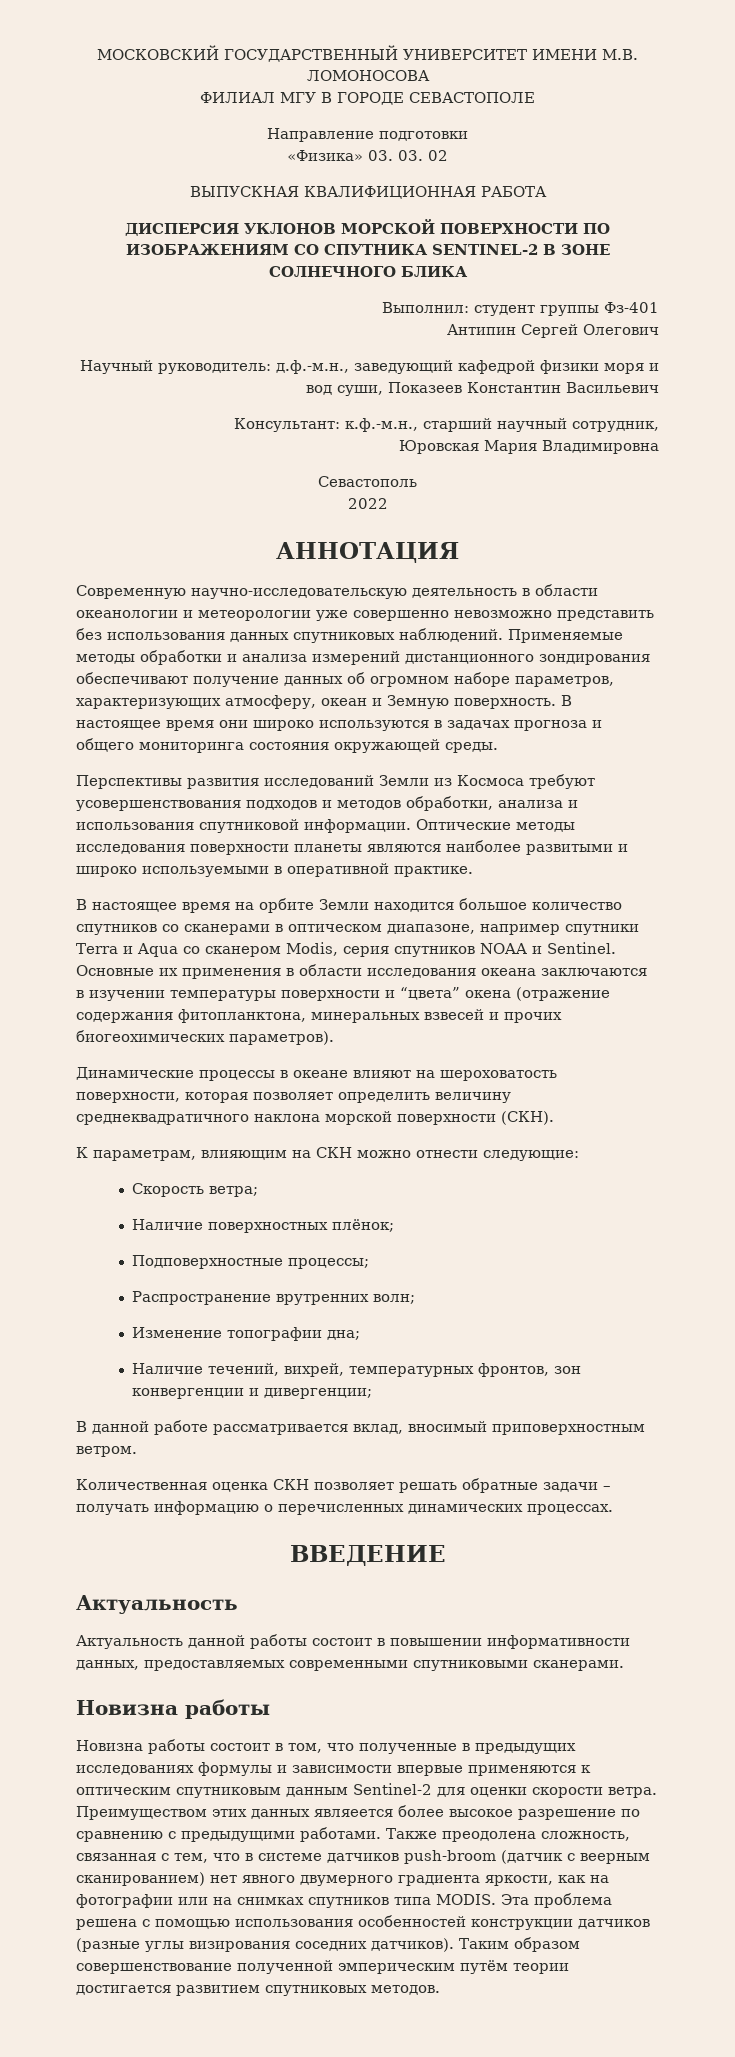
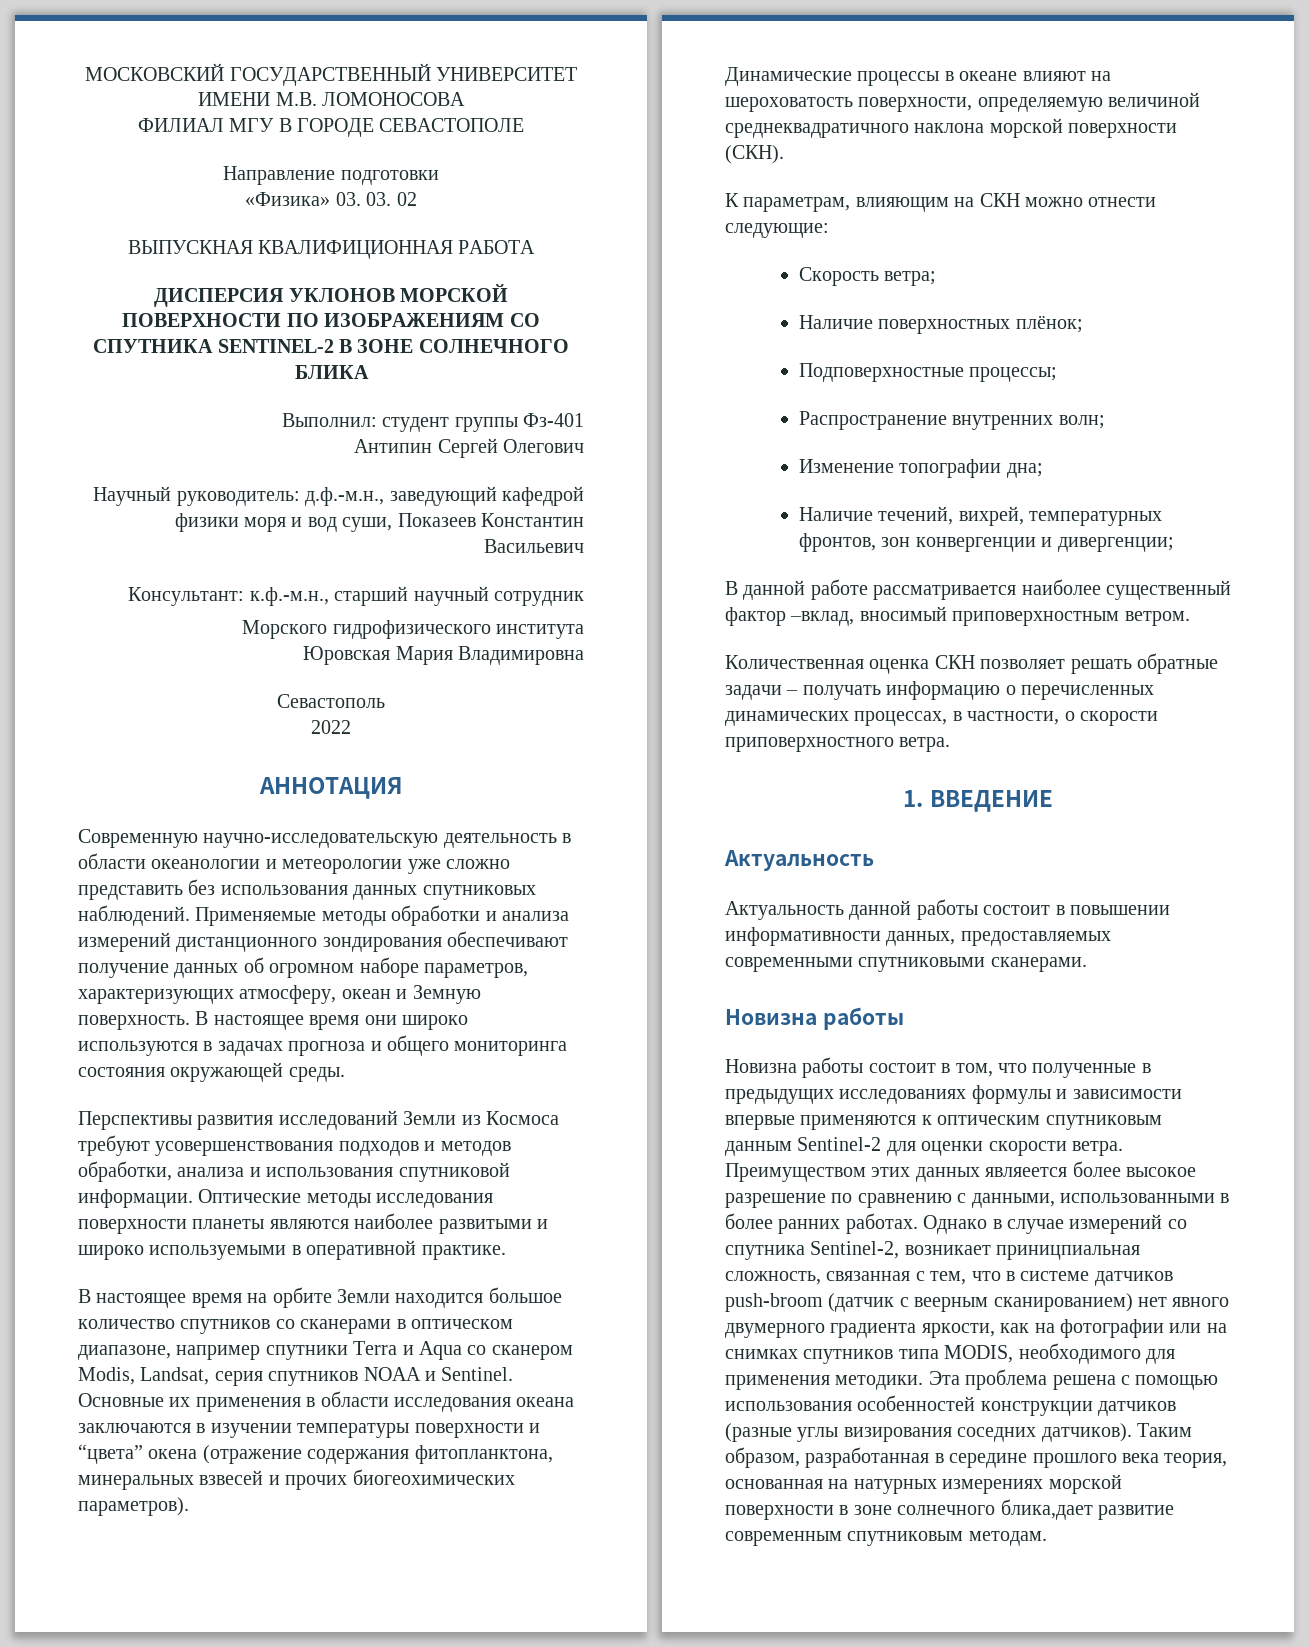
- Консультант: к.ф.-м.н., старший научный сотрудник,
+ Консультант: к.ф.-м.н., старший научный сотрудник
+ Морского гидрофизического института
- Современную научно-исследовательскую деятельность в области океанологии и метеорологии уже совершенно невозможно представить без использования данных спутниковых наблюдений.
+ Современную научно-исследовательскую деятельность в области океанологии и метеорологии уже сложно представить без использования данных спутниковых наблюдений.
- В настоящее время на орбите Земли находится большое количество спутников со сканерами в оптическом диапазоне, например спутники Terra и Aqua со сканером Modis, серия спутников NOAA и Sentinel.
+ В настоящее время на орбите Земли находится большое количество спутников со сканерами в оптическом диапазоне, например спутники Terra и Aqua со сканером Modis, Landsat, серия спутников NOAA и Sentinel.
- Динамические процессы в океане влияют на шероховатость поверхности, которая позволяет определить величину среднеквадратичного наклона морской поверхности (СКН).
+ Динамические процессы в океане влияют на шероховатость поверхности, определяемую величиной среднеквадратичного наклона морской поверхности (СКН).
- Распространение врутренних волн;
+ Распространение внутренних волн;
- В данной работе рассматривается вклад, вносимый приповерхностным ветром.
+ В данной работе рассматривается наиболее существенный фактор –вклад, вносимый приповерхностным ветром.
- Количественная оценка СКН позволяет решать обратные задачи – получать информацию о перечисленных динамических процессах.
- ВВЕДЕНИЕ
+ Количественная оценка СКН позволяет решать обратные задачи – получать информацию о перечисленных динамических процессах, в частности, о скорости приповерхностного ветра.
+ 1. ВВЕДЕНИЕ
- Преимуществом этих данных являеется более высокое разрешение по сравнению с предыдущими работами. Также преодолена сложность, связанная с тем, что в системе датчиков push-broom (датчик с веерным сканированием) нет явного двумерного градиента яркости, как на фотографии или на снимках спутников типа MODIS.
+ Преимуществом этих данных являеется более высокое разрешение по сравнению с данными, использованными в более ранних работах. Однако в случае измерений со спутника Sentinel-2, возникает приницпиальная сложность, связанная с тем, что в системе датчиков push-broom (датчик с веерным сканированием) нет явного двумерного градиента яркости, как на фотографии или на снимках спутников типа MODIS, необходимого для применения методики.
- Таким образом совершенствование полученной эмперическим путём теории достигается развитием спутниковых методов.
+ Таким образом, разработанная в середине прошлого века теория, основанная на натурных измерениях морской поверхности в зоне солнечного блика,дает развитие современным спутниковым методам.

